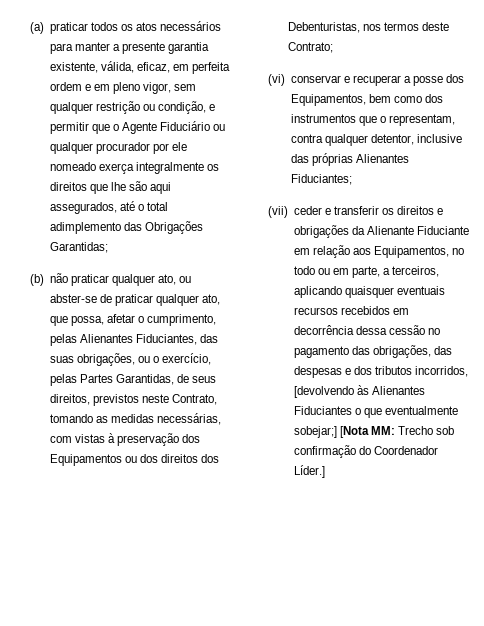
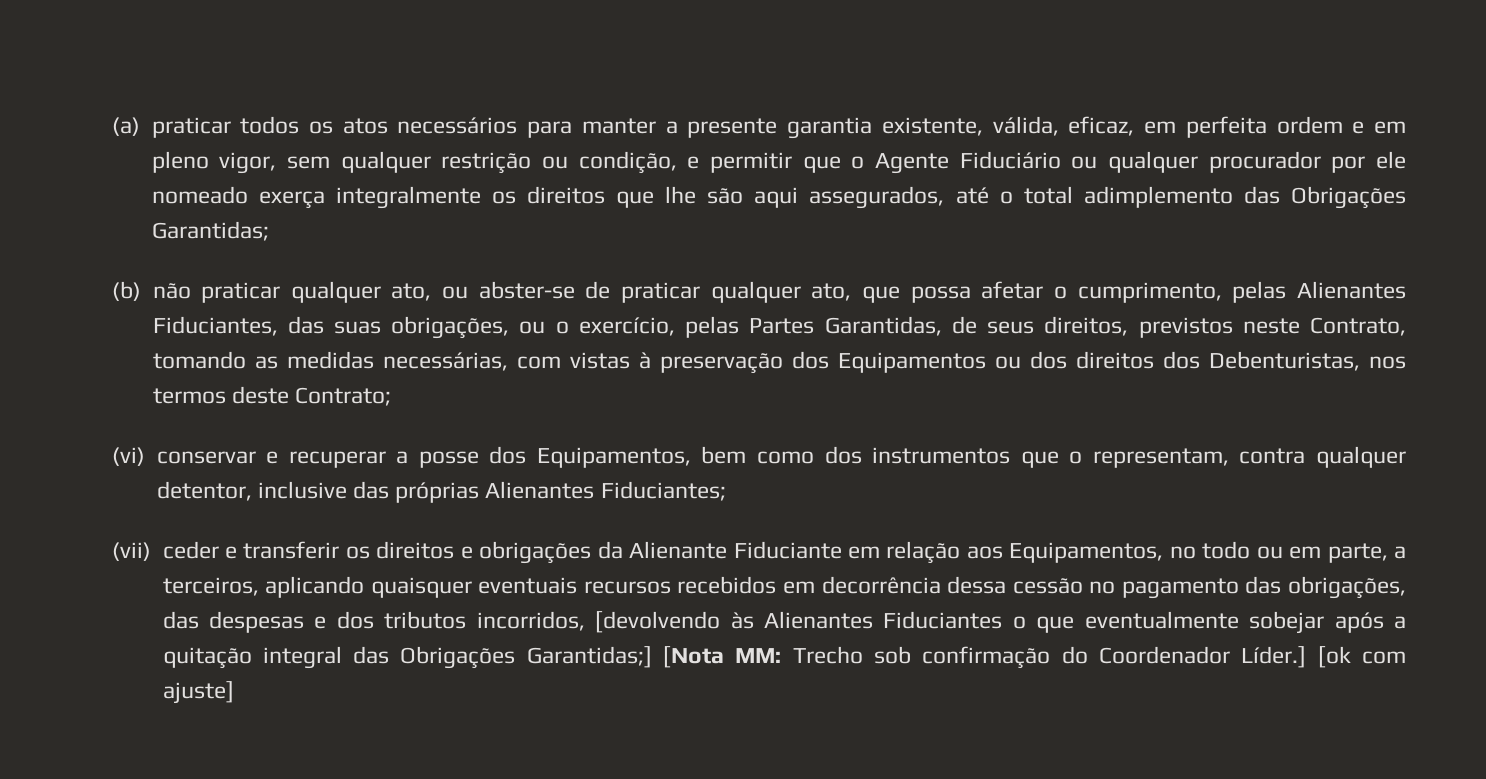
- (b) não praticar qualquer ato, ou abster-se de praticar qualquer ato, que possa, afetar o cumprimento, pelas Alienantes Fiduciantes, das suas obrigações, ou o exercício, pelas Partes Garantidas, de seus direitos, previstos neste Contrato, tomando as medidas necessárias, com vistas à preservação dos Equipamentos ou dos direitos dos Debenturistas, nos termos deste Contrato;
+ (b) não praticar qualquer ato, ou abster-se de praticar qualquer ato, que possa afetar o cumprimento, pelas Alienantes Fiduciantes, das suas obrigações, ou o exercício, pelas Partes Garantidas, de seus direitos, previstos neste Contrato, tomando as medidas necessárias, com vistas à preservação dos Equipamentos ou dos direitos dos Debenturistas, nos termos deste Contrato;
- (vii) ceder e transferir os direitos e obrigações da Alienante Fiduciante em relação aos Equipamentos, no todo ou em parte, a terceiros, aplicando quaisquer eventuais recursos recebidos em decorrência dessa cessão no pagamento das obrigações, das despesas e dos tributos incorridos, [devolvendo às Alienantes Fiduciantes o que eventualmente sobejar;] [Nota MM: Trecho sob confirmação do Coordenador Líder.]
+ (vii) ceder e transferir os direitos e obrigações da Alienante Fiduciante em relação aos Equipamentos, no todo ou em parte, a terceiros, aplicando quaisquer eventuais recursos recebidos em decorrência dessa cessão no pagamento das obrigações, das despesas e dos tributos incorridos, [devolvendo às Alienantes Fiduciantes o que eventualmente sobejar após a quitação integral das Obrigações Garantidas;] [Nota MM: Trecho sob confirmação do Coordenador Líder.]
+ [ok com ajuste]

